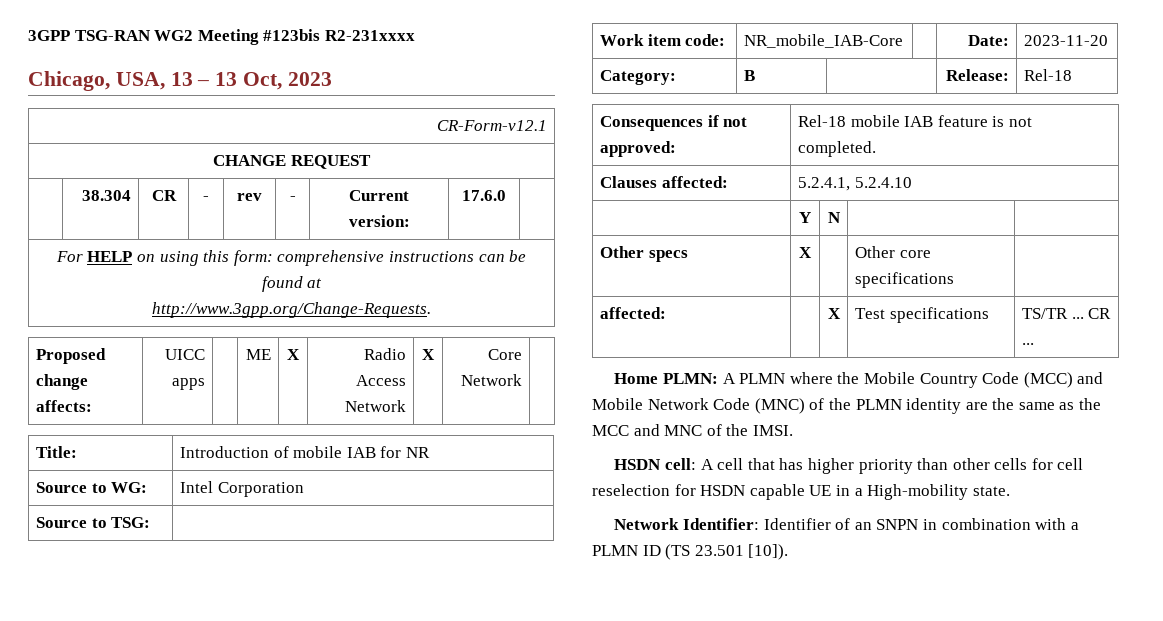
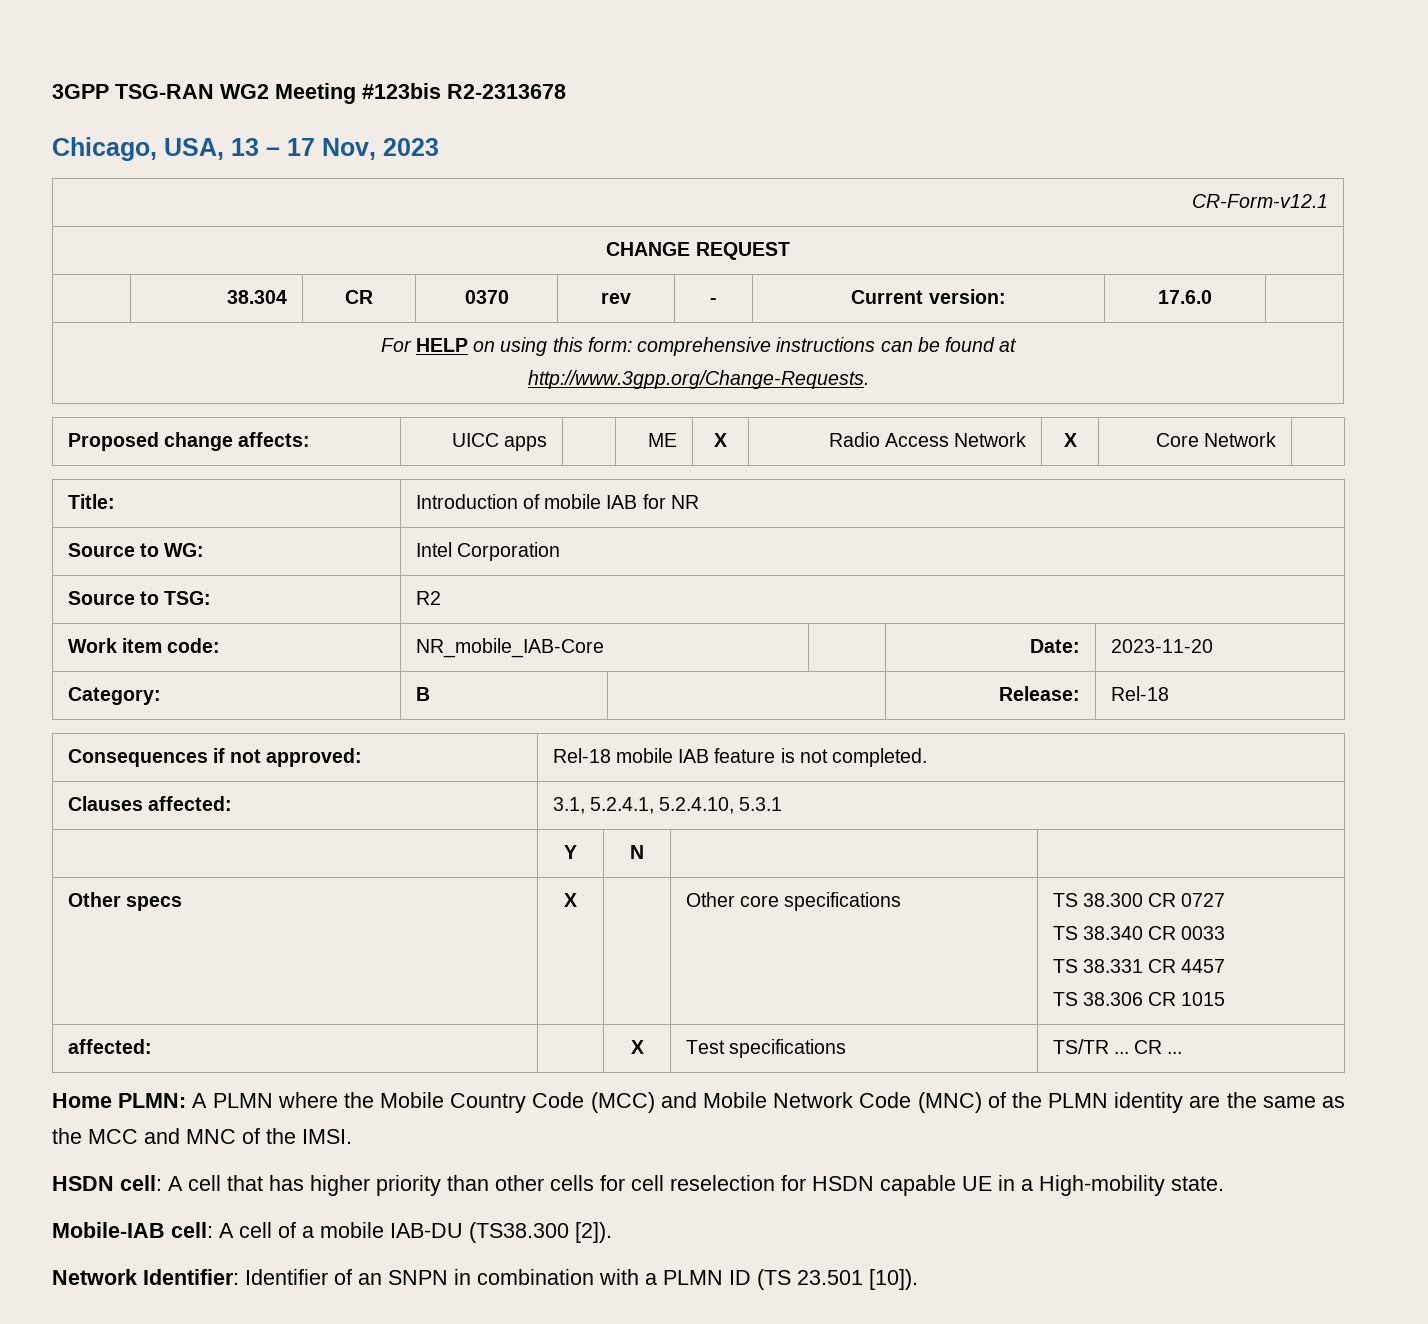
- 3GPP TSG-RAN WG2 Meeting #123bis R2-231xxxx
+ 3GPP TSG-RAN WG2 Meeting #123bis R2-2313678
- Chicago, USA, 13 – 13 Oct, 2023
+ Chicago, USA, 13 – 17 Nov, 2023
- | 38.304 | CR | - | rev | - | Current version: | 17.6.0 |
+ | 38.304 | CR | 0370 | rev | - | Current version: | 17.6.0 |
- Source to TSG: |
+ Source to TSG: | R2
- Clauses affected: | 5.2.4.1, 5.2.4.10
+ Clauses affected: | 3.1, 5.2.4.1, 5.2.4.10, 5.3.1
- Other specs | X | | Other core specifications |
+ Other specs | X | | Other core specifications | TS 38.300 CR 0727
+ TS 38.340 CR 0033
+ TS 38.331 CR 4457
+ TS 38.306 CR 1015
+ Mobile-IAB cell: A cell of a mobile IAB-DU (TS38.300 [2]).

